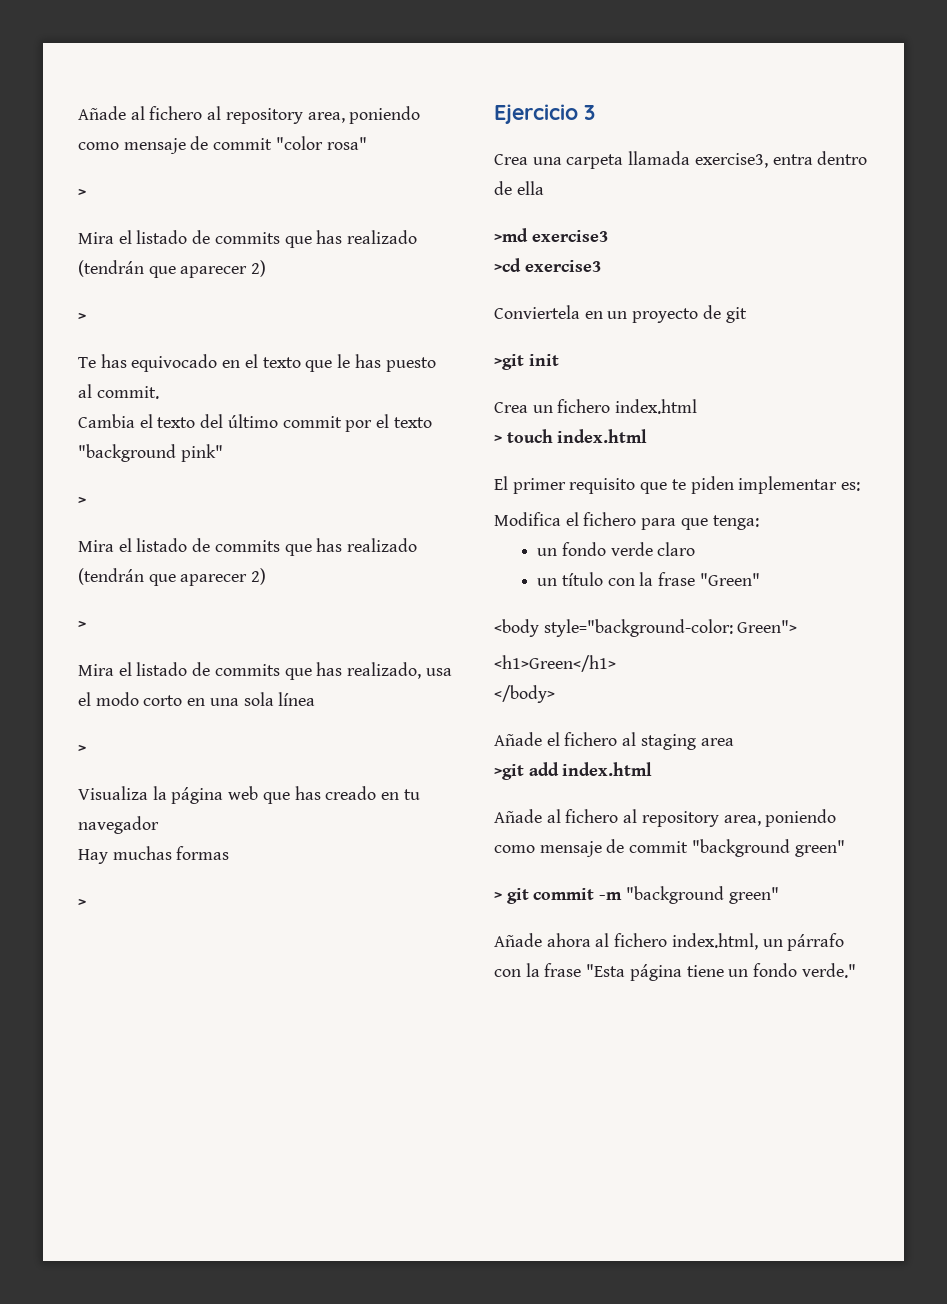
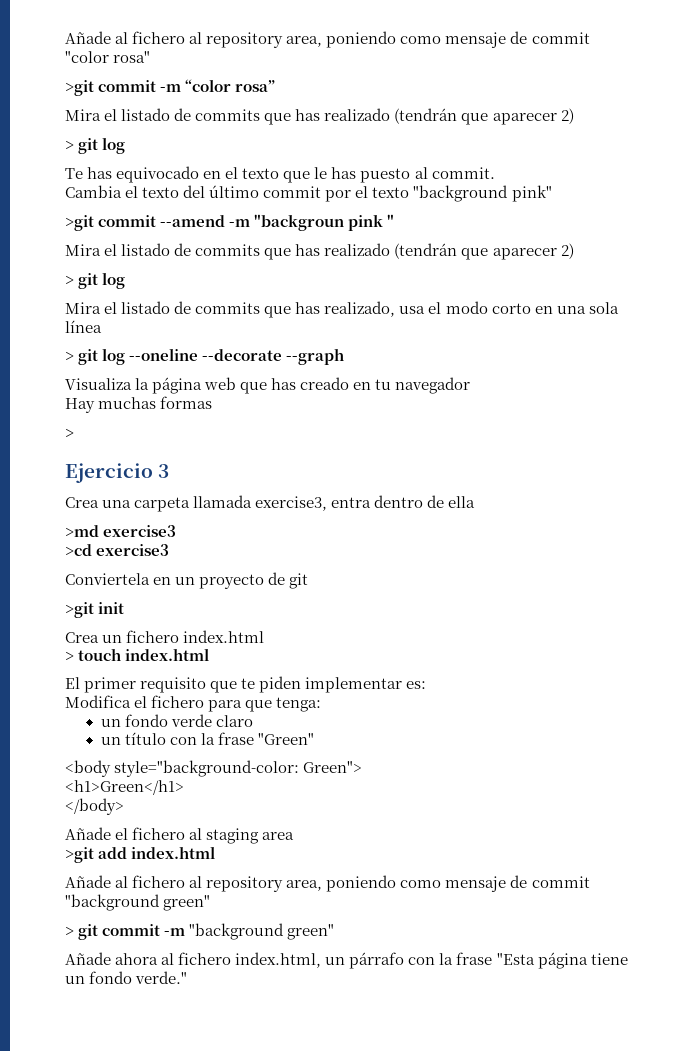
  Añade al fichero al repository area, poniendo como mensaje de commit "color rosa"
- >
+ >git commit -m “color rosa”
  Mira el listado de commits que has realizado (tendrán que aparecer 2)
- >
+ > git log
  Cambia el texto del último commit por el texto "background pink"
- >
+ >git commit --amend -m "backgroun pink "
  Mira el listado de commits que has realizado (tendrán que aparecer 2)
- >
+ > git log
  Mira el listado de commits que has realizado, usa el modo corto en una sola línea
- >
+ > git log --oneline --decorate --graph

